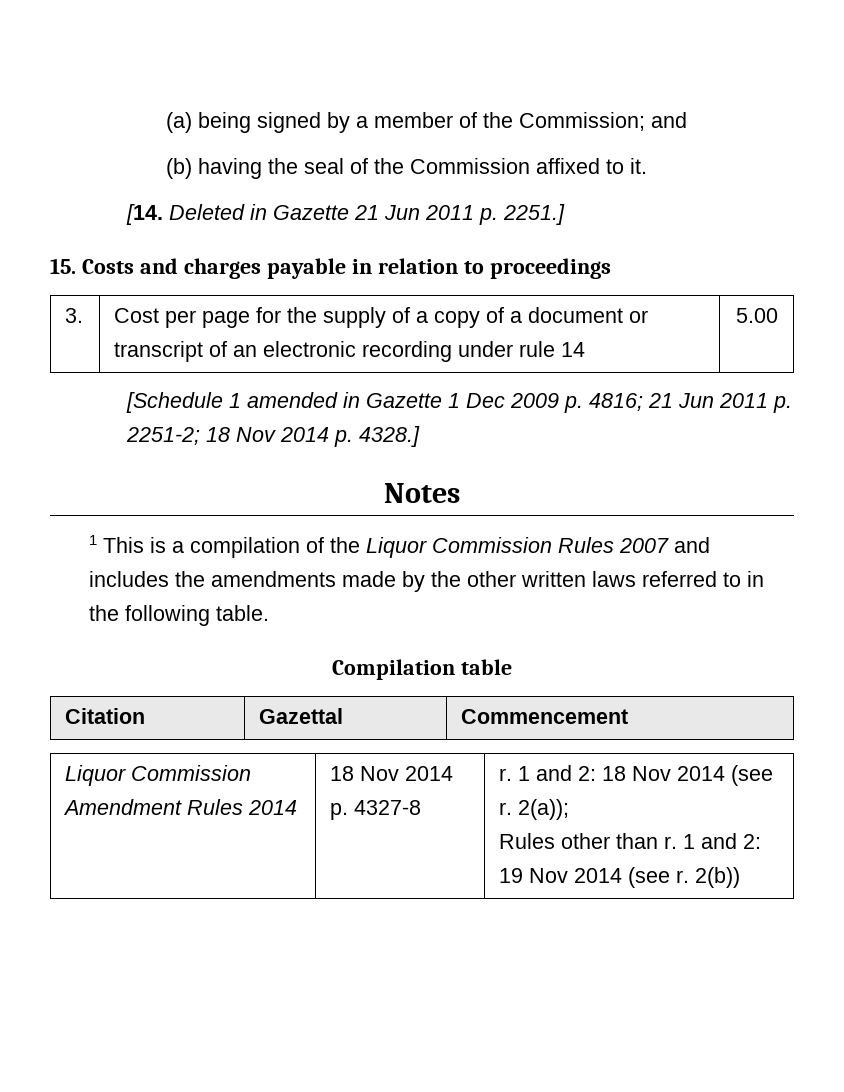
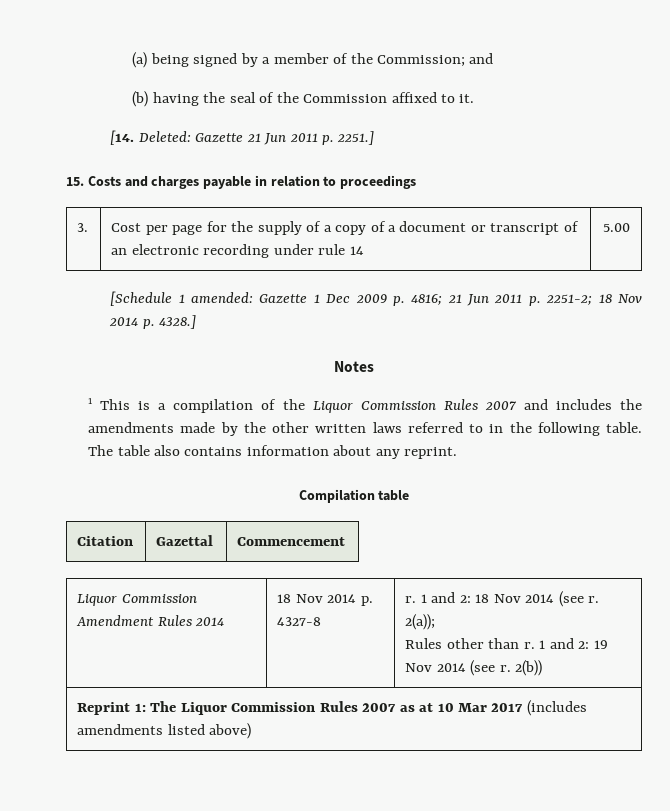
- [14. Deleted in Gazette 21 Jun 2011 p. 2251.]
+ [14. Deleted: Gazette 21 Jun 2011 p. 2251.]
- [Schedule 1 amended in Gazette 1 Dec 2009 p. 4816; 21 Jun 2011 p. 2251-2; 18 Nov 2014 p. 4328.]
+ [Schedule 1 amended: Gazette 1 Dec 2009 p. 4816; 21 Jun 2011 p. 2251-2; 18 Nov 2014 p. 4328.]
+ The table also contains information about any reprint.
+ Reprint 1: The Liquor Commission Rules 2007 as at 10 Mar 2017 (includes amendments listed above)

